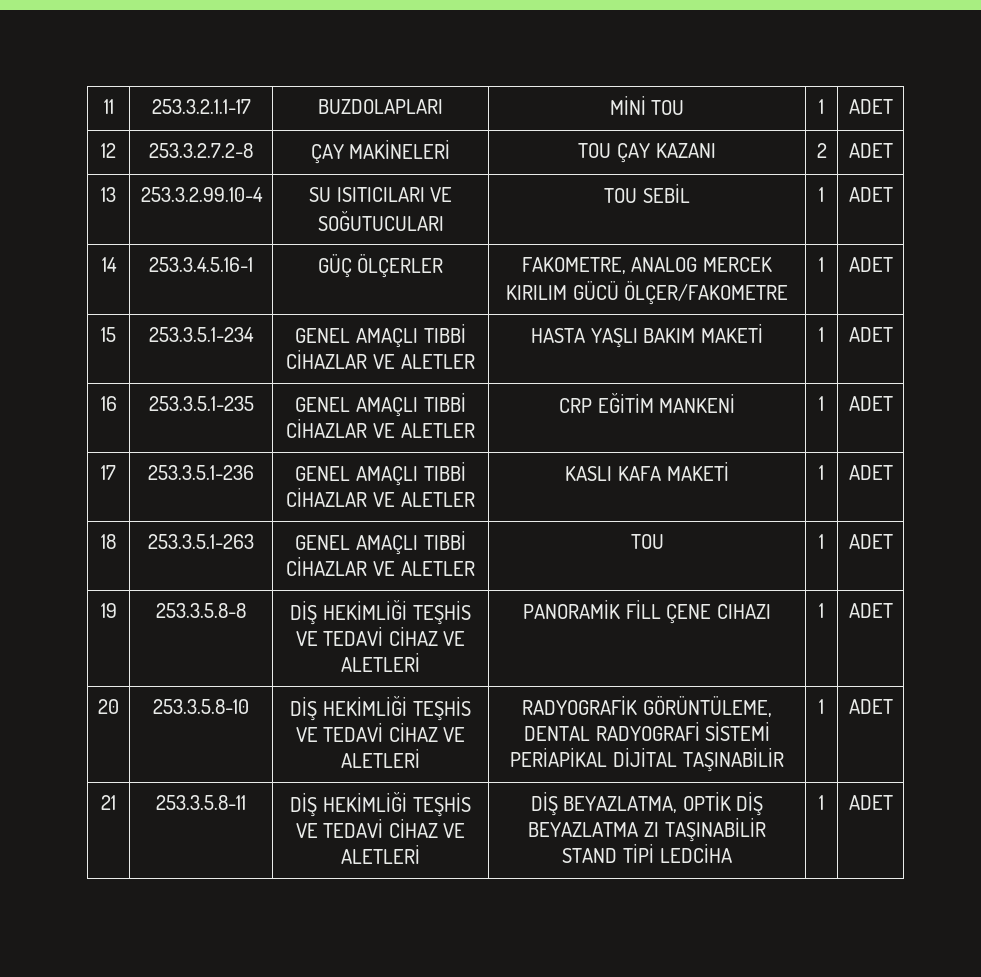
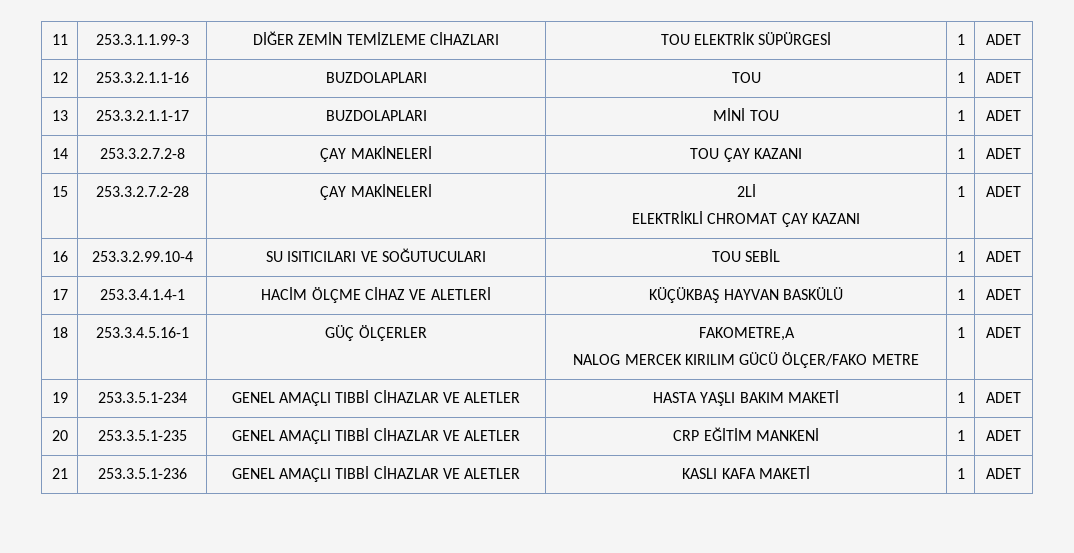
- 11 | 253.3.2.1.1-17 | BUZDOLAPLARI | MİNİ TOU | 1 | ADET
+ 11 | 253.3.1.1.99-3 | DİĞER ZEMİN TEMİZLEME CİHAZLARI | TOU ELEKTRİK SÜPÜRGESİ | 1 | ADET
+ 12 | 253.3.2.1.1-16 | BUZDOLAPLARI | TOU | 1 | ADET
+ 13 | 253.3.2.1.1-17 | BUZDOLAPLARI | MİNİ TOU | 1 | ADET
- 12 | 253.3.2.7.2-8 | ÇAY MAKİNELERİ | TOU ÇAY KAZANI | 2 | ADET
- 13 | 253.3.2.99.10-4 | SU ISITICILARI VE SOĞUTUCULARI | TOU SEBİL | 1 | ADET
+ 14 | 253.3.2.7.2-8 | ÇAY MAKİNELERİ | TOU ÇAY KAZANI | 1 | ADET
+ 15 | 253.3.2.7.2-28 | ÇAY MAKİNELERİ | 2Lİ
+ ELEKTRİKLİ CHROMAT ÇAY KAZANI | 1 | ADET
+ 16 | 253.3.2.99.10-4 | SU ISITICILARI VE SOĞUTUCULARI | TOU SEBİL | 1 | ADET
- 14 | 253.3.4.5.16-1 | GÜÇ ÖLÇERLER | FAKOMETRE, ANALOG MERCEK KIRILIM GÜCÜ ÖLÇER/FAKOMETRE | 1 | ADET
- 15 | 253.3.5.1-234 | GENEL AMAÇLI TIBBİ CİHAZLAR VE ALETLER | HASTA YAŞLI BAKIM MAKETİ | 1 | ADET
+ 17 | 253.3.4.1.4-1 | HACİM ÖLÇME CİHAZ VE ALETLERİ | KÜÇÜKBAŞ HAYVAN BASKÜLÜ | 1 | ADET
+ 18 | 253.3.4.5.16-1 | GÜÇ ÖLÇERLER | FAKOMETRE,A
+ NALOG MERCEK KIRILIM GÜCÜ ÖLÇER/FAKO METRE | 1 | ADET
+ 19 | 253.3.5.1-234 | GENEL AMAÇLI TIBBİ CİHAZLAR VE ALETLER | HASTA YAŞLI BAKIM MAKETİ | 1 | ADET
- 16 | 253.3.5.1-235 | GENEL AMAÇLI TIBBİ CİHAZLAR VE ALETLER | CRP EĞİTİM MANKENİ | 1 | ADET
+ 20 | 253.3.5.1-235 | GENEL AMAÇLI TIBBİ CİHAZLAR VE ALETLER | CRP EĞİTİM MANKENİ | 1 | ADET
- 17 | 253.3.5.1-236 | GENEL AMAÇLI TIBBİ CİHAZLAR VE ALETLER | KASLI KAFA MAKETİ | 1 | ADET
+ 21 | 253.3.5.1-236 | GENEL AMAÇLI TIBBİ CİHAZLAR VE ALETLER | KASLI KAFA MAKETİ | 1 | ADET
- 18 | 253.3.5.1-263 | GENEL AMAÇLI TIBBİ CİHAZLAR VE ALETLER | TOU | 1 | ADET
- 19 | 253.3.5.8-8 | DİŞ HEKİMLİĞİ TEŞHİS VE TEDAVİ CİHAZ VE ALETLERİ | PANORAMİK FİLL ÇENE CIHAZI | 1 | ADET
- 20 | 253.3.5.8-10 | DİŞ HEKİMLİĞİ TEŞHİS VE TEDAVİ CİHAZ VE ALETLERİ | RADYOGRAFİK GÖRÜNTÜLEME, DENTAL RADYOGRAFİ SİSTEMİ PERİAPİKAL DİJİTAL TAŞINABİLİR | 1 | ADET
- 21 | 253.3.5.8-11 | DİŞ HEKİMLİĞİ TEŞHİS VE TEDAVİ CİHAZ VE ALETLERİ | DİŞ BEYAZLATMA, OPTİK DİŞ BEYAZLATMA ZI TAŞINABİLİR STAND TİPİ LEDCİHA | 1 | ADET

